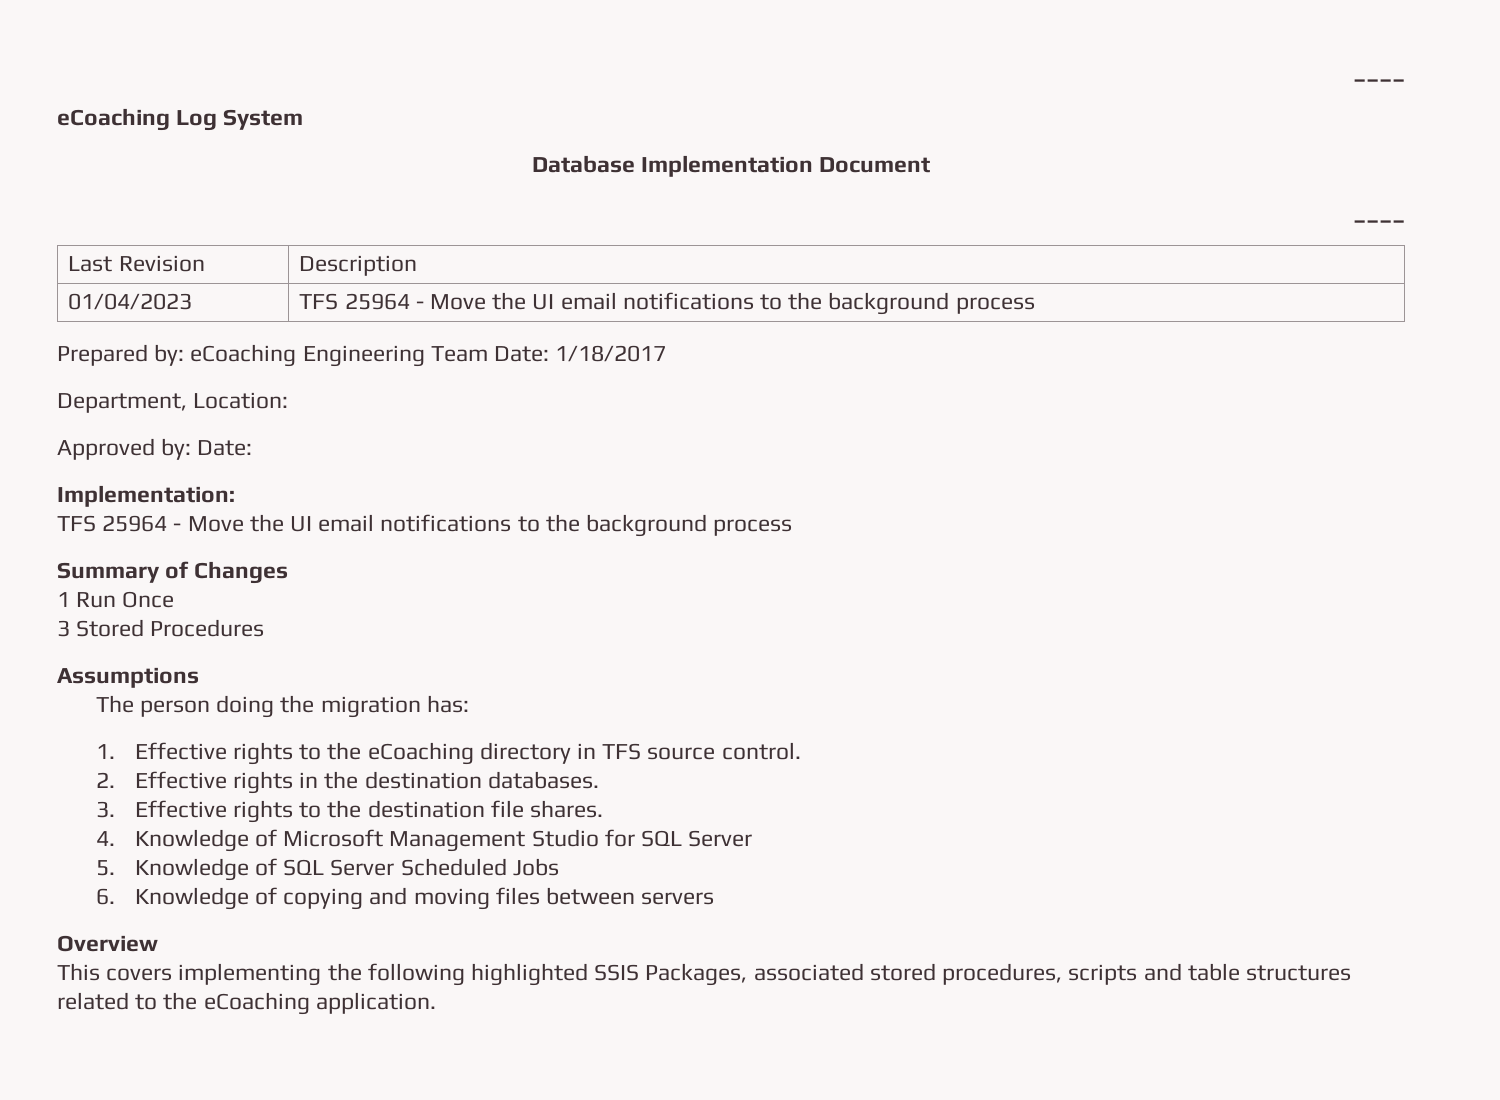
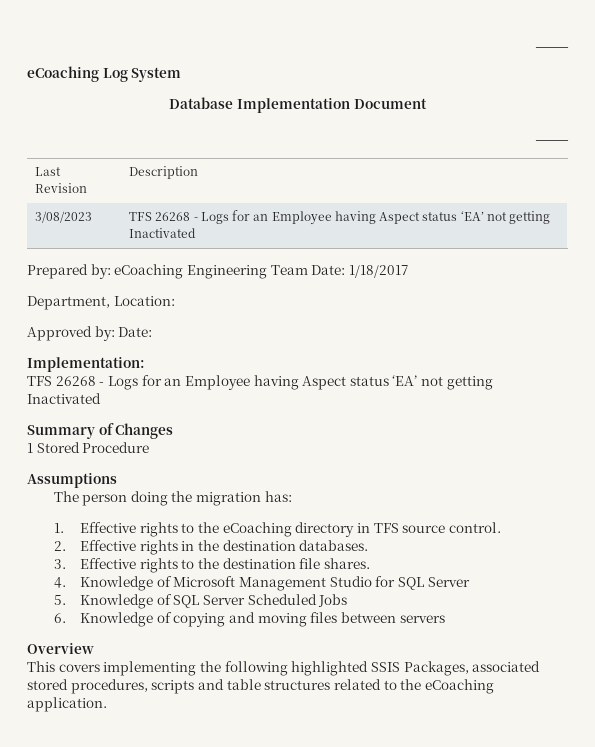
- 01/04/2023 | TFS 25964 - Move the UI email notifications to the background process
+ 3/08/2023 | TFS 26268 - Logs for an Employee having Aspect status ‘EA’ not getting Inactivated
  Implementation:
- TFS 25964 - Move the UI email notifications to the background process
+ TFS 26268 - Logs for an Employee having Aspect status ‘EA’ not getting Inactivated
- 1 Run Once
- 3 Stored Procedures
+ 1 Stored Procedure

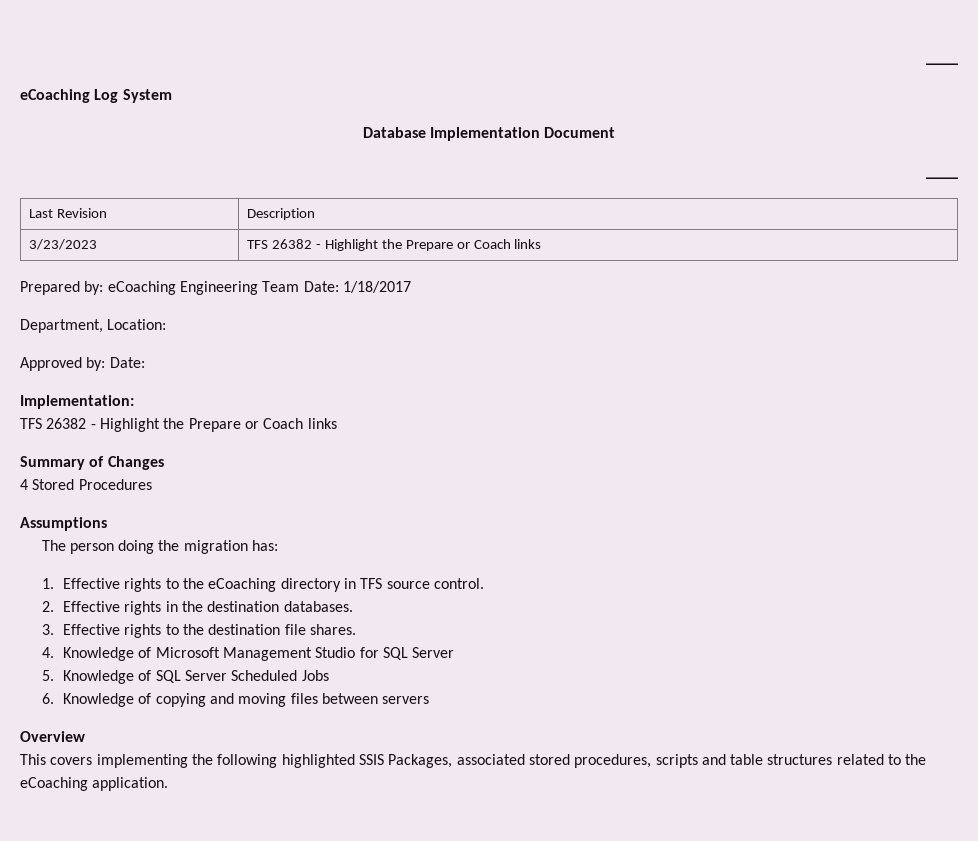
- 3/08/2023 | TFS 26268 - Logs for an Employee having Aspect status ‘EA’ not getting Inactivated
+ 3/23/2023 | TFS 26382 - Highlight the Prepare or Coach links
  Implementation:
- TFS 26268 - Logs for an Employee having Aspect status ‘EA’ not getting Inactivated
+ TFS 26382 - Highlight the Prepare or Coach links
- 1 Stored Procedure
+ 4 Stored Procedures

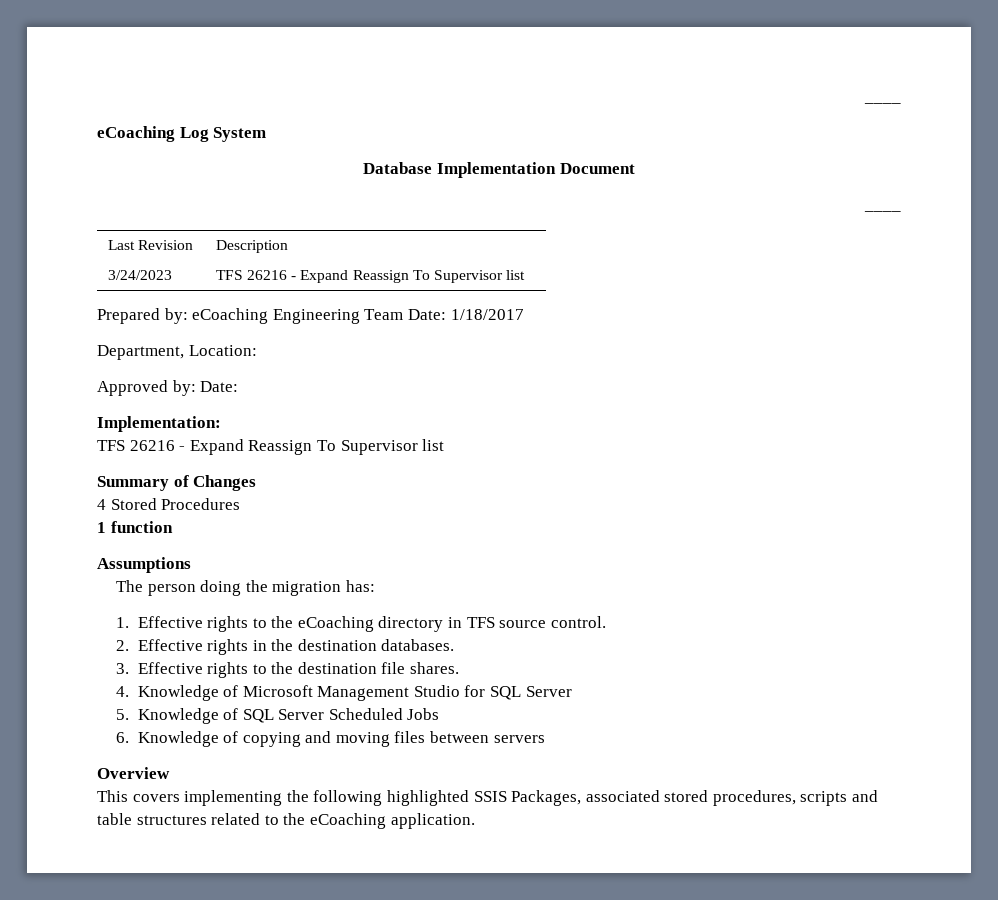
- 3/23/2023 | TFS 26382 - Highlight the Prepare or Coach links
+ 3/24/2023 | TFS 26216 - Expand Reassign To Supervisor list
  Implementation:
- TFS 26382 - Highlight the Prepare or Coach links
+ TFS 26216 - Expand Reassign To Supervisor list
+ 1 function

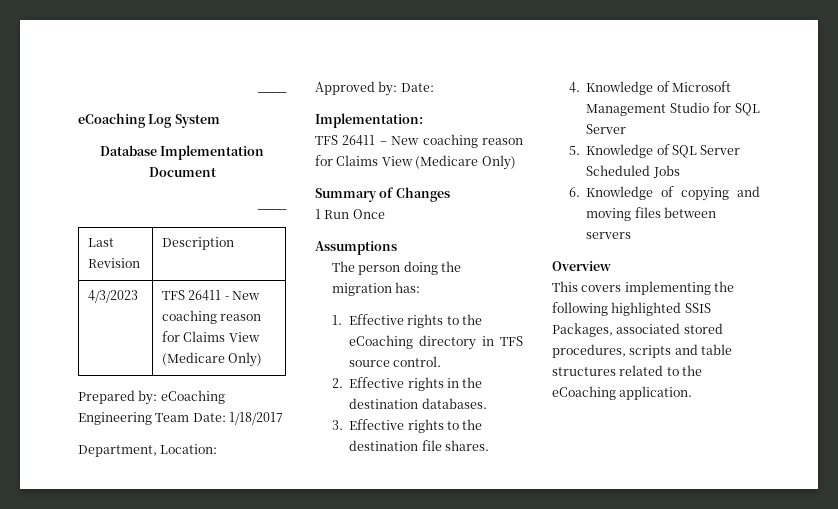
- 3/24/2023 | TFS 26216 - Expand Reassign To Supervisor list
+ 4/3/2023 | TFS 26411 - New coaching reason for Claims View (Medicare Only)
  Implementation:
- TFS 26216 - Expand Reassign To Supervisor list
+ TFS 26411 – New coaching reason for Claims View (Medicare Only)
- 4 Stored Procedures
- 1 function
+ 1 Run Once

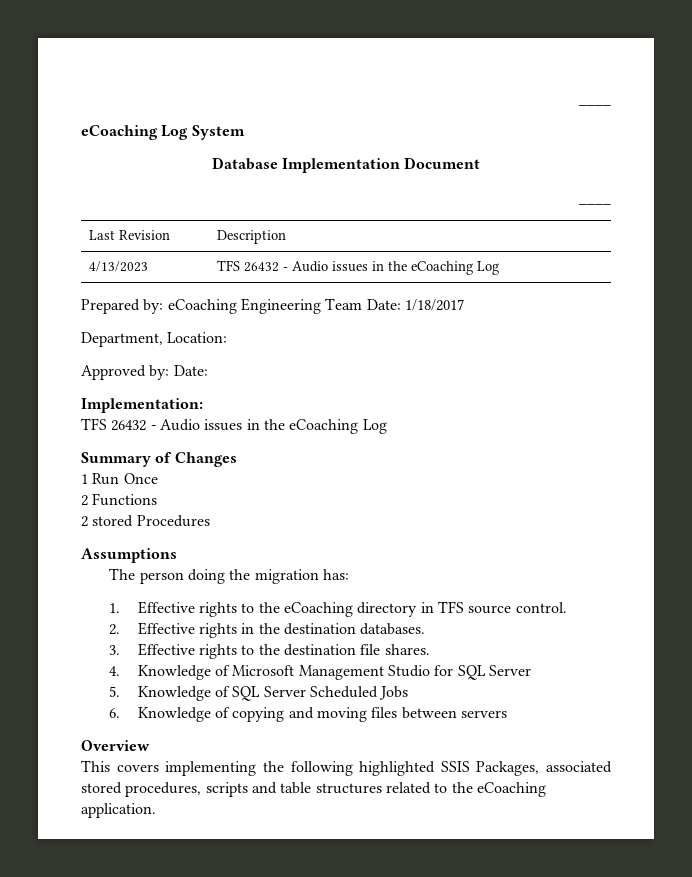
- 4/3/2023 | TFS 26411 - New coaching reason for Claims View (Medicare Only)
+ 4/13/2023 | TFS 26432 - Audio issues in the eCoaching Log
  Implementation:
- TFS 26411 – New coaching reason for Claims View (Medicare Only)
+ TFS 26432 - Audio issues in the eCoaching Log
+ 2 Functions
+ 2 stored Procedures

